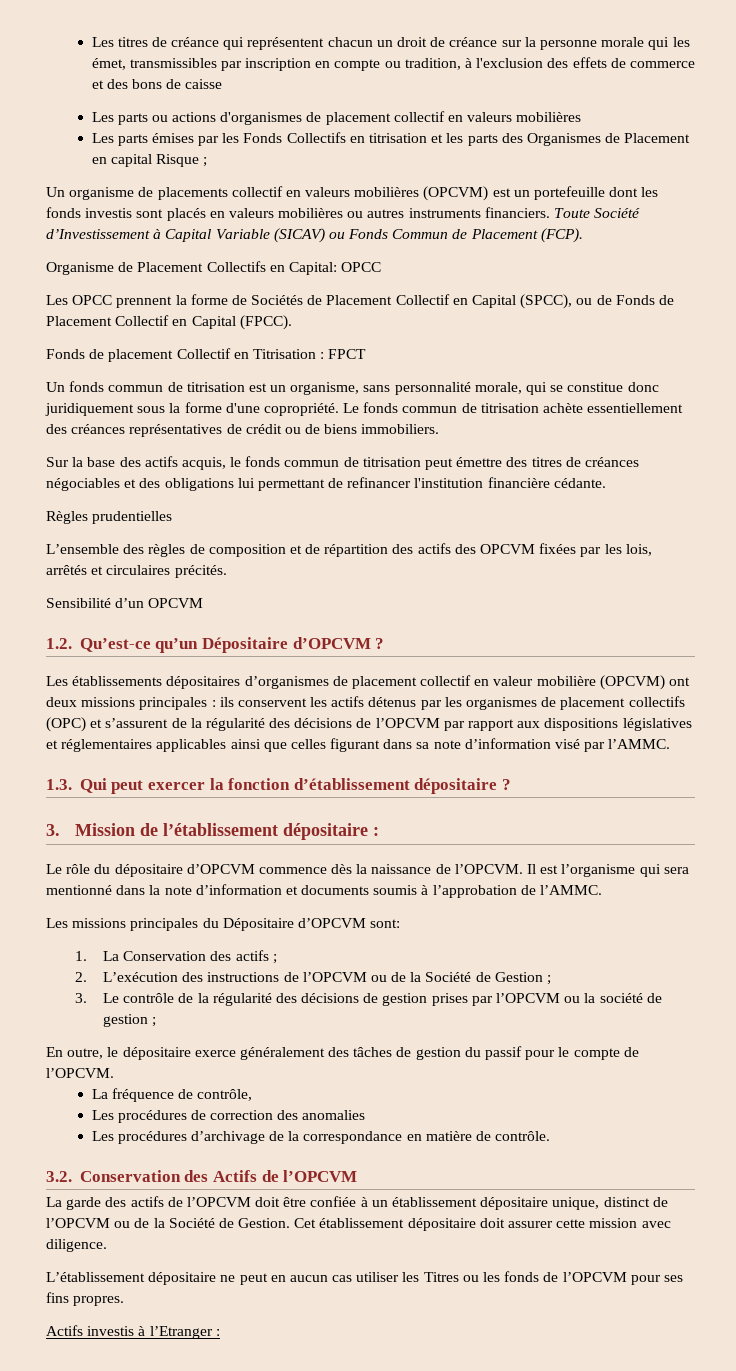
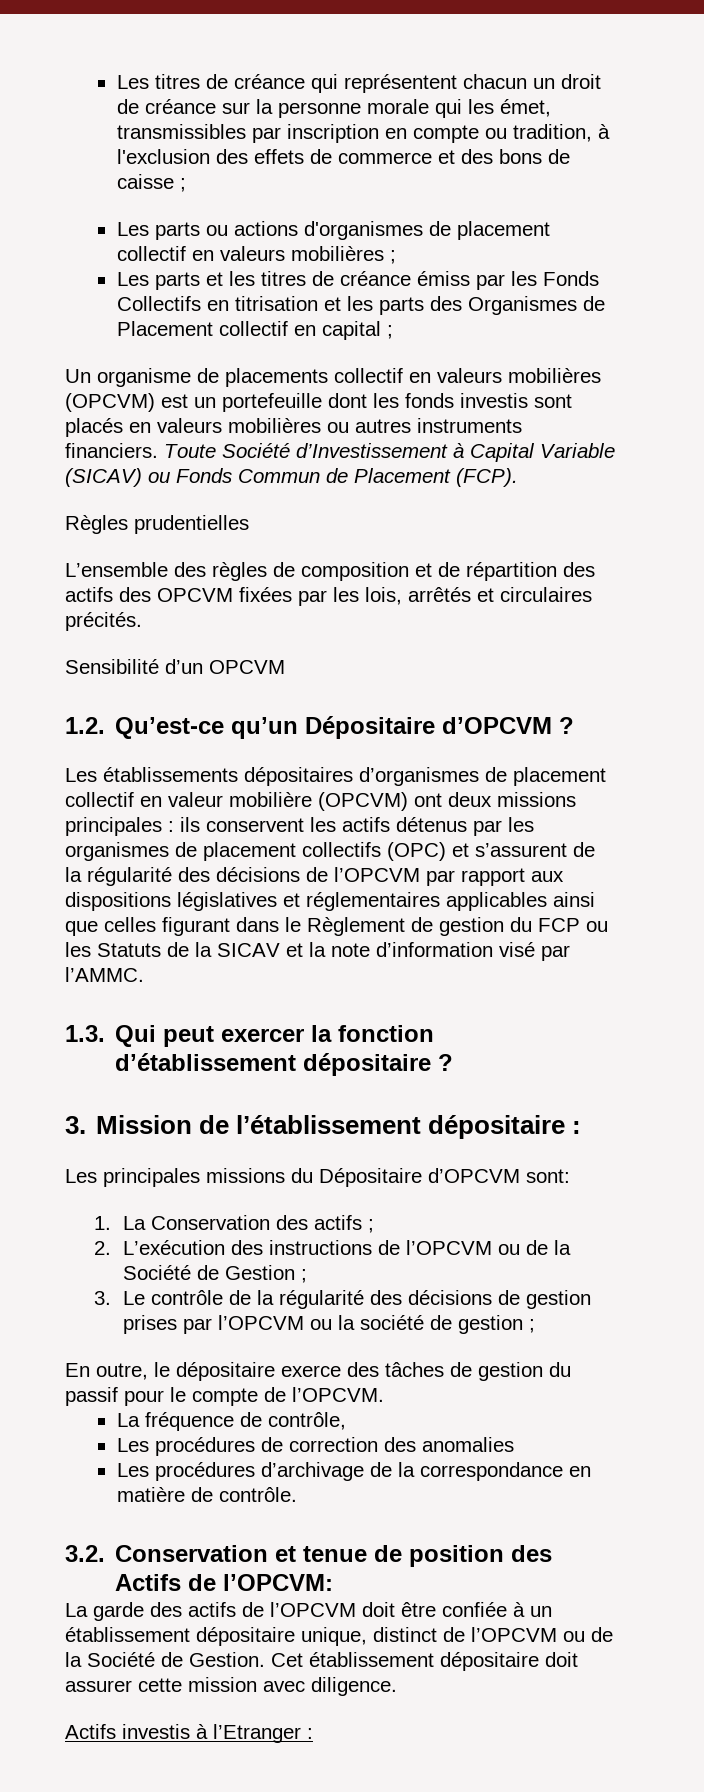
- Les titres de créance qui représentent chacun un droit de créance sur la personne morale qui les émet, transmissibles par inscription en compte ou tradition, à l'exclusion des effets de commerce et des bons de caisse
+ Les titres de créance qui représentent chacun un droit de créance sur la personne morale qui les émet, transmissibles par inscription en compte ou tradition, à l'exclusion des effets de commerce et des bons de caisse ;
- Les parts ou actions d'organismes de placement collectif en valeurs mobilières
- Les parts émises par les Fonds Collectifs en titrisation et les parts des Organismes de Placement en capital Risque ;
+ Les parts ou actions d'organismes de placement collectif en valeurs mobilières ;
+ Les parts et les titres de créance émiss par les Fonds Collectifs en titrisation et les parts des Organismes de Placement collectif en capital ;
- Organisme de Placement Collectifs en Capital: OPCC
- Les OPCC prennent la forme de Sociétés de Placement Collectif en Capital (SPCC), ou de Fonds de Placement Collectif en Capital (FPCC).
- Fonds de placement Collectif en Titrisation : FPCT
- Un fonds commun de titrisation est un organisme, sans personnalité morale, qui se constitue donc juridiquement sous la forme d'une copropriété. Le fonds commun de titrisation achète essentiellement des créances représentatives de crédit ou de biens immobiliers.
- Sur la base des actifs acquis, le fonds commun de titrisation peut émettre des titres de créances négociables et des obligations lui permettant de refinancer l'institution financière cédante.
- Les établissements dépositaires d’organismes de placement collectif en valeur mobilière (OPCVM) ont deux missions principales : ils conservent les actifs détenus par les organismes de placement collectifs (OPC) et s’assurent de la régularité des décisions de l’OPCVM par rapport aux dispositions législatives et réglementaires applicables ainsi que celles figurant dans sa note d’information visé par l’AMMC.
+ Les établissements dépositaires d’organismes de placement collectif en valeur mobilière (OPCVM) ont deux missions principales : ils conservent les actifs détenus par les organismes de placement collectifs (OPC) et s’assurent de la régularité des décisions de l’OPCVM par rapport aux dispositions législatives et réglementaires applicables ainsi que celles figurant dans le Règlement de gestion du FCP ou les Statuts de la SICAV et la note d’information visé par l’AMMC.
- Le rôle du dépositaire d’OPCVM commence dès la naissance de l’OPCVM. Il est l’organisme qui sera mentionné dans la note d’information et documents soumis à l’approbation de l’AMMC.
- Les missions principales du Dépositaire d’OPCVM sont:
+ Les principales missions du Dépositaire d’OPCVM sont:
- En outre, le dépositaire exerce généralement des tâches de gestion du passif pour le compte de l’OPCVM.
+ En outre, le dépositaire exerce des tâches de gestion du passif pour le compte de l’OPCVM.
- 3.2. Conservation des Actifs de l’OPCVM
+ 3.2. Conservation et tenue de position des Actifs de l’OPCVM:
- L’établissement dépositaire ne peut en aucun cas utiliser les Titres ou les fonds de l’OPCVM pour ses fins propres.

